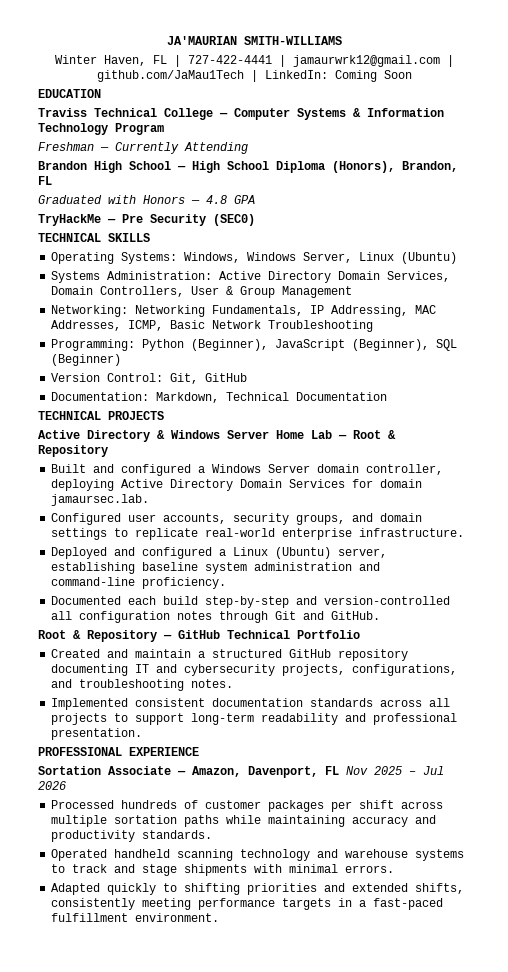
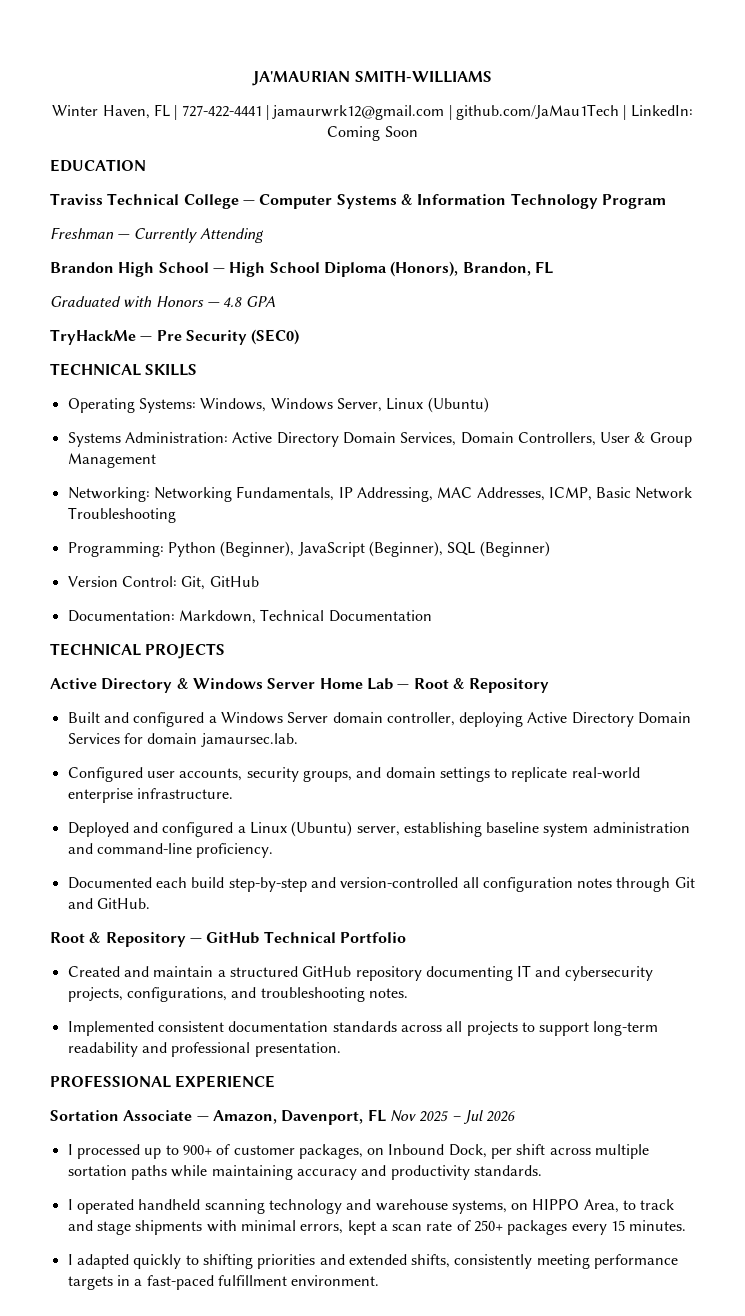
- Processed hundreds of customer packages per shift across multiple sortation paths while maintaining accuracy and productivity standards.
+ I processed up to 900+ of customer packages, on Inbound Dock, per shift across multiple sortation paths while maintaining accuracy and productivity standards.
- Operated handheld scanning technology and warehouse systems to track and stage shipments with minimal errors.
- Adapted quickly to shifting priorities and extended shifts, consistently meeting performance targets in a fast-paced fulfillment environment.
+ I operated handheld scanning technology and warehouse systems, on HIPPO Area, to track and stage shipments with minimal errors, kept a scan rate of 250+ packages every 15 minutes.
+ I adapted quickly to shifting priorities and extended shifts, consistently meeting performance targets in a fast-paced fulfillment environment.

